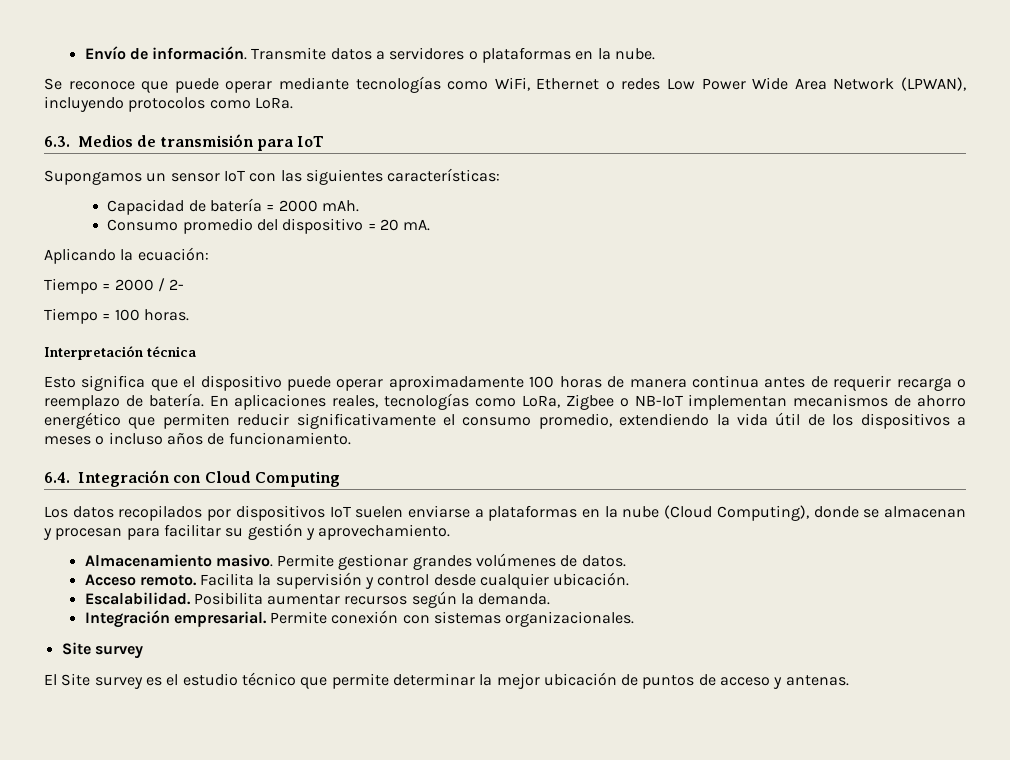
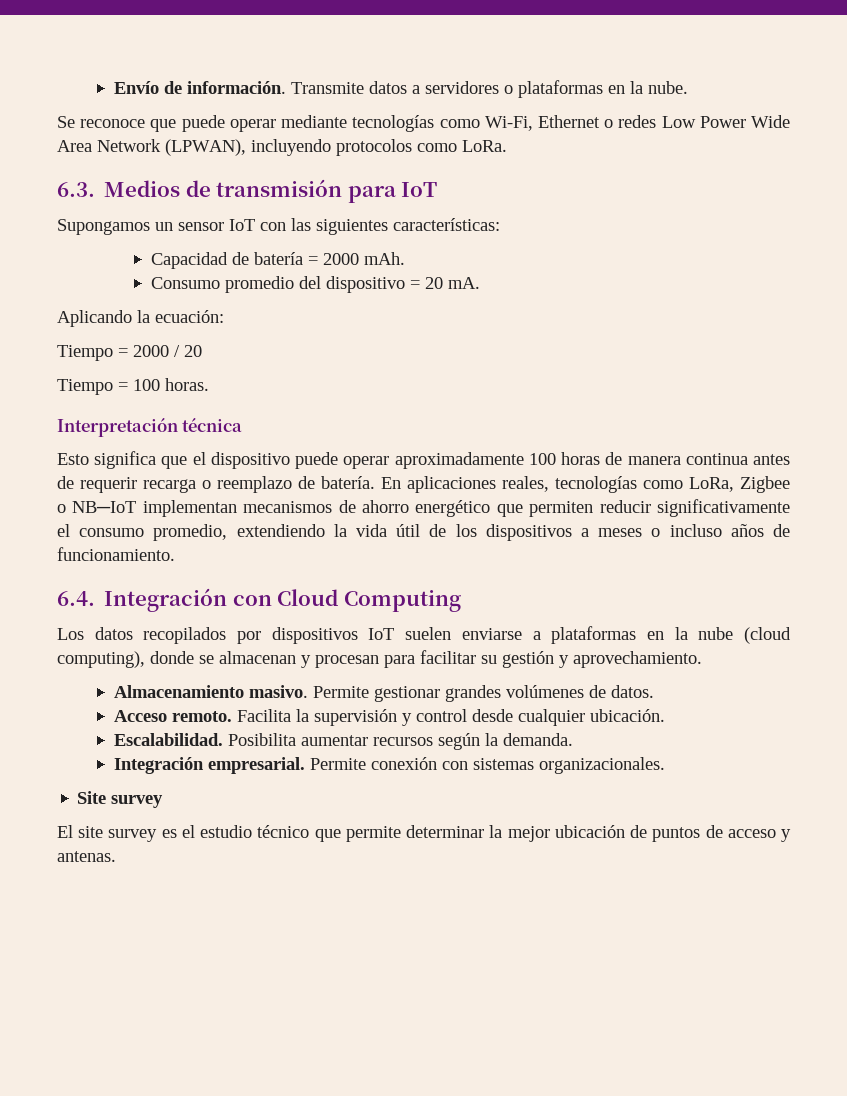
- Se reconoce que puede operar mediante tecnologías como WiFi, Ethernet o redes Low Power Wide Area Network (LPWAN), incluyendo protocolos como LoRa.
+ Se reconoce que puede operar mediante tecnologías como Wi-Fi, Ethernet o redes Low Power Wide Area Network (LPWAN), incluyendo protocolos como LoRa.
- Tiempo = 2000 / 2-
+ Tiempo = 2000 / 20
- En aplicaciones reales, tecnologías como LoRa, Zigbee o NB-IoT implementan mecanismos de ahorro energético que permiten reducir significativamente el consumo promedio, extendiendo la vida útil de los dispositivos a meses o incluso años de funcionamiento.
+ En aplicaciones reales, tecnologías como LoRa, Zigbee o NB─IoT implementan mecanismos de ahorro energético que permiten reducir significativamente el consumo promedio, extendiendo la vida útil de los dispositivos a meses o incluso años de funcionamiento.
- Los datos recopilados por dispositivos IoT suelen enviarse a plataformas en la nube (Cloud Computing), donde se almacenan y procesan para facilitar su gestión y aprovechamiento.
+ Los datos recopilados por dispositivos IoT suelen enviarse a plataformas en la nube (cloud computing), donde se almacenan y procesan para facilitar su gestión y aprovechamiento.
- El Site survey es el estudio técnico que permite determinar la mejor ubicación de puntos de acceso y antenas.
+ El site survey es el estudio técnico que permite determinar la mejor ubicación de puntos de acceso y antenas.

